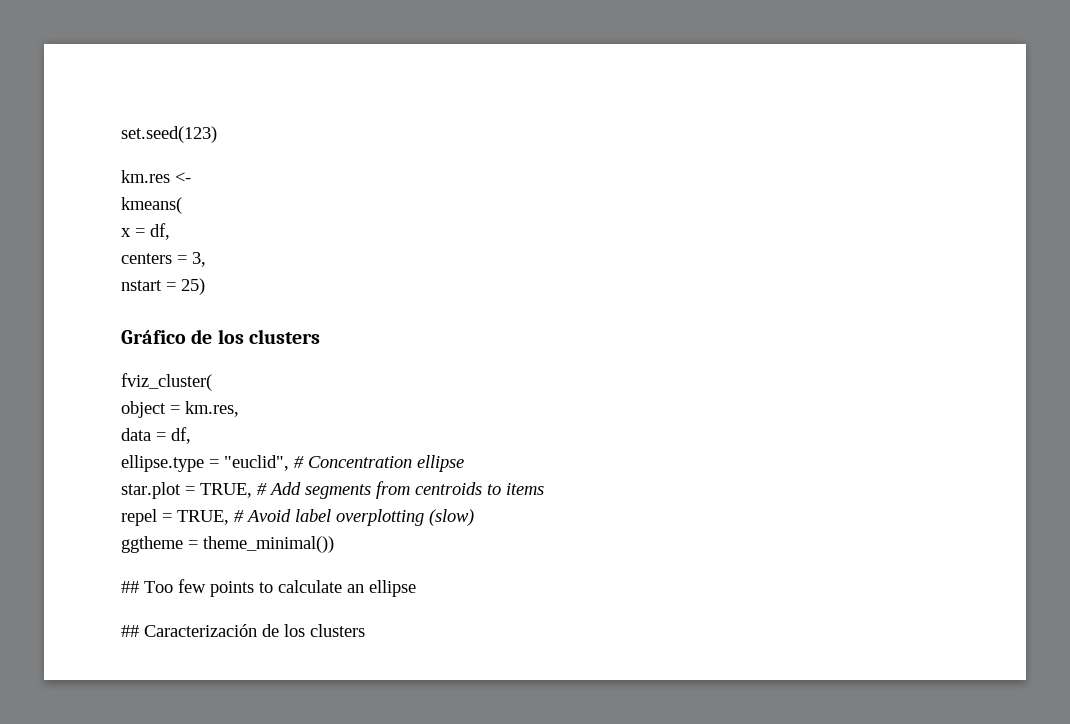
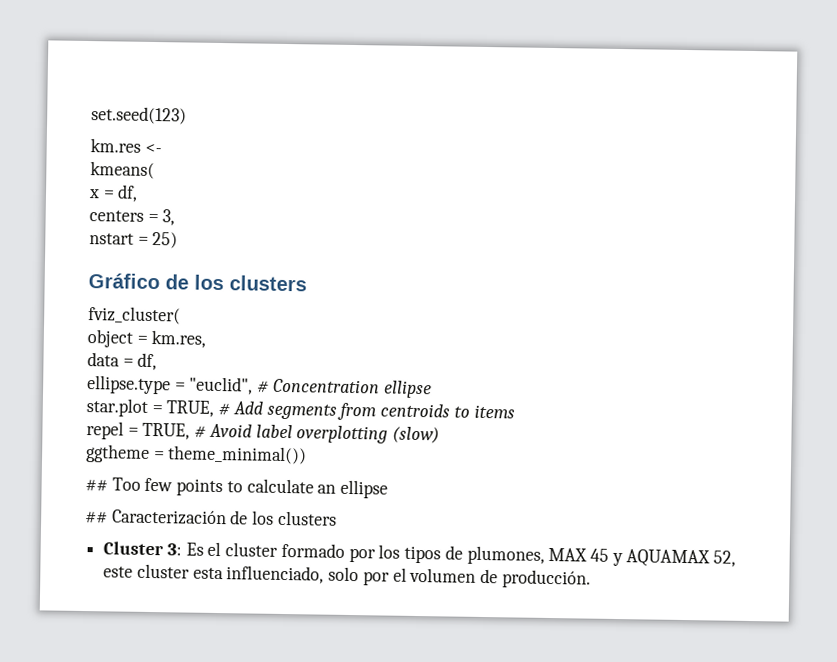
+ Cluster 3: Es el cluster formado por los tipos de plumones, MAX 45 y AQUAMAX 52, este cluster esta influenciado, solo por el volumen de producción.

